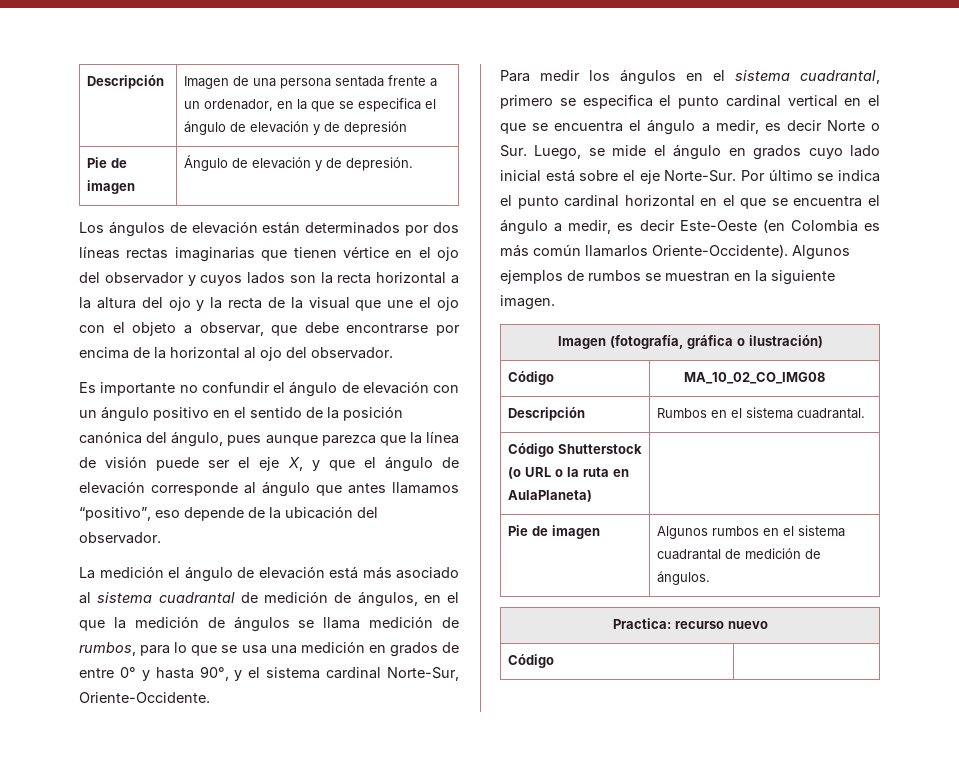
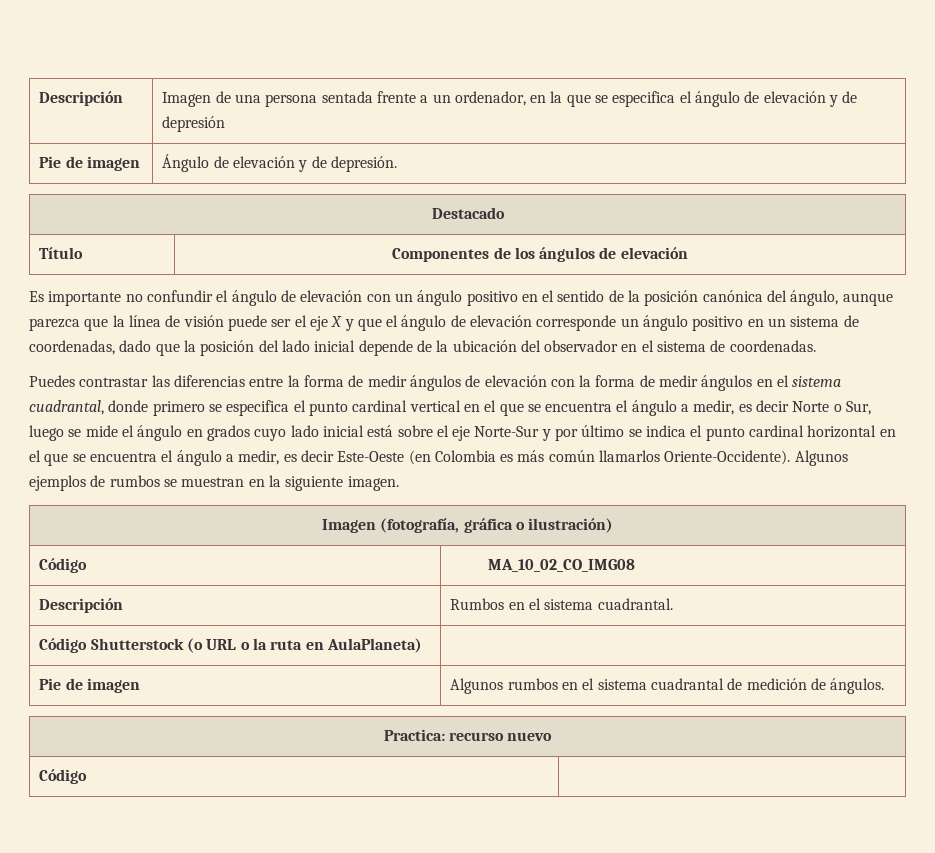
- Los ángulos de elevación están determinados por dos líneas rectas imaginarias que tienen vértice en el ojo del observador y cuyos lados son la recta horizontal a la altura del ojo y la recta de la visual que une el ojo con el objeto a observar, que debe encontrarse por encima de la horizontal al ojo del observador.
+ Destacado
+ Título | Componentes de los ángulos de elevación
- Es importante no confundir el ángulo de elevación con un ángulo positivo en el sentido de la posición canónica del ángulo, pues aunque parezca que la línea de visión puede ser el eje X, y que el ángulo de elevación corresponde al ángulo que antes llamamos “positivo”, eso depende de la ubicación del observador.
- La medición el ángulo de elevación está más asociado al sistema cuadrantal de medición de ángulos, en el que la medición de ángulos se llama medición de rumbos, para lo que se usa una medición en grados de entre 0° y hasta 90°, y el sistema cardinal Norte-Sur, Oriente-Occidente.
- Para medir los ángulos en el sistema cuadrantal, primero se especifica el punto cardinal vertical en el que se encuentra el ángulo a medir, es decir Norte o Sur. Luego, se mide el ángulo en grados cuyo lado inicial está sobre el eje Norte-Sur. Por último se indica el punto cardinal horizontal en el que se encuentra el ángulo a medir, es decir Este-Oeste (en Colombia es más común llamarlos Oriente-Occidente).
+ Es importante no confundir el ángulo de elevación con un ángulo positivo en el sentido de la posición canónica del ángulo, aunque parezca que la línea de visión puede ser el eje X y que el ángulo de elevación corresponde un ángulo positivo en un sistema de coordenadas, dado que la posición del lado inicial depende de la ubicación del observador en el sistema de coordenadas.
+ Puedes contrastar las diferencias entre la forma de medir ángulos de elevación con la forma de medir ángulos en el sistema cuadrantal, donde primero se especifica el punto cardinal vertical en el que se encuentra el ángulo a medir, es decir Norte o Sur, luego se mide el ángulo en grados cuyo lado inicial está sobre el eje Norte-Sur y por último se indica el punto cardinal horizontal en el que se encuentra el ángulo a medir, es decir Este-Oeste (en Colombia es más común llamarlos Oriente-Occidente).

